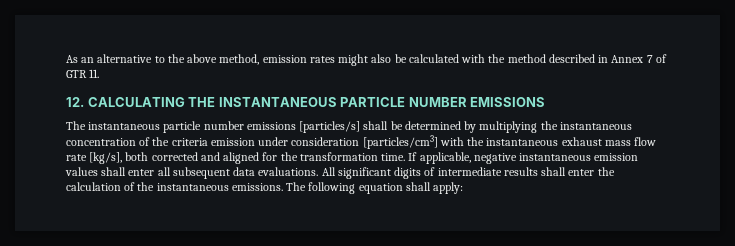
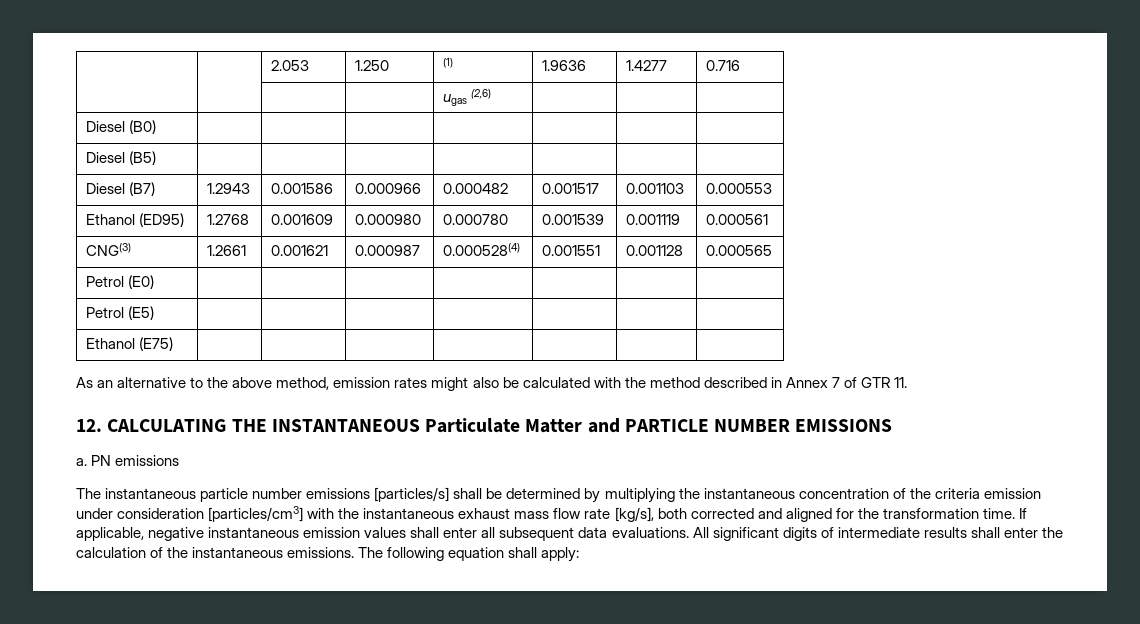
+ | | 2.053 | 1.250 | (1) | 1.9636 | 1.4277 | 0.716
+ | | | | ugas (2,6) | | |
+ Diesel (B0) | | | | | | |
+ Diesel (B5) | | | | | | |
+ Diesel (B7) | 1.2943 | 0.001586 | 0.000966 | 0.000482 | 0.001517 | 0.001103 | 0.000553
+ Ethanol (ED95) | 1.2768 | 0.001609 | 0.000980 | 0.000780 | 0.001539 | 0.001119 | 0.000561
+ CNG(3) | 1.2661 | 0.001621 | 0.000987 | 0.000528(4) | 0.001551 | 0.001128 | 0.000565
+ Petrol (E0) | | | | | | |
+ Petrol (E5) | | | | | | |
+ Ethanol (E75) | | | | | | |
- 12. CALCULATING THE INSTANTANEOUS PARTICLE NUMBER EMISSIONS
+ 12. CALCULATING THE INSTANTANEOUS Particulate Matter and PARTICLE NUMBER EMISSIONS
+ a. PN emissions

